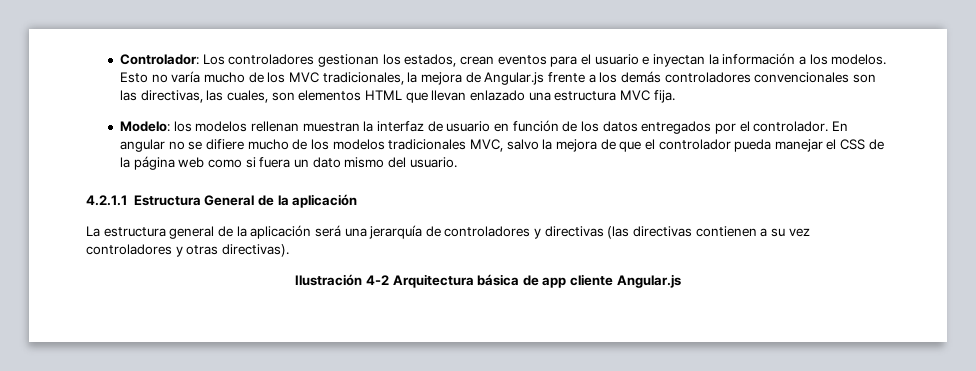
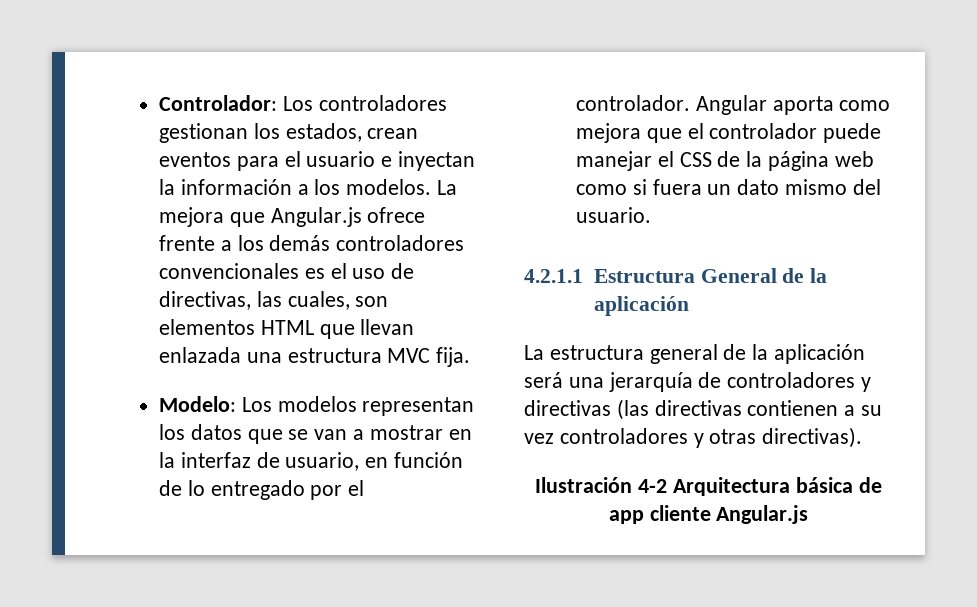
- Esto no varía mucho de los MVC tradicionales, la mejora de Angular.js frente a los demás controladores convencionales son las directivas, las cuales, son elementos HTML que llevan enlazado una estructura MVC fija.
+ La mejora que Angular.js ofrece frente a los demás controladores convencionales es el uso de directivas, las cuales, son elementos HTML que llevan enlazada una estructura MVC fija.
- Modelo: los modelos rellenan muestran la interfaz de usuario en función de los datos entregados por el controlador. En angular no se difiere mucho de los modelos tradicionales MVC, salvo la mejora de que el controlador pueda manejar el CSS de la página web como si fuera un dato mismo del usuario.
+ Modelo: Los modelos representan los datos que se van a mostrar en la interfaz de usuario, en función de lo entregado por el controlador. Angular aporta como mejora que el controlador puede manejar el CSS de la página web como si fuera un dato mismo del usuario.

